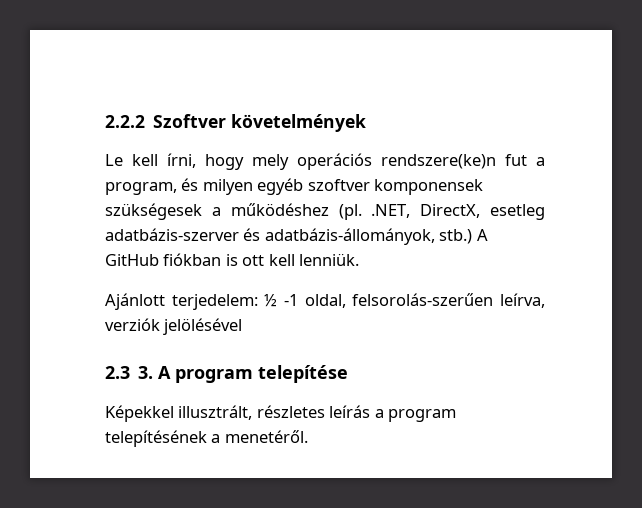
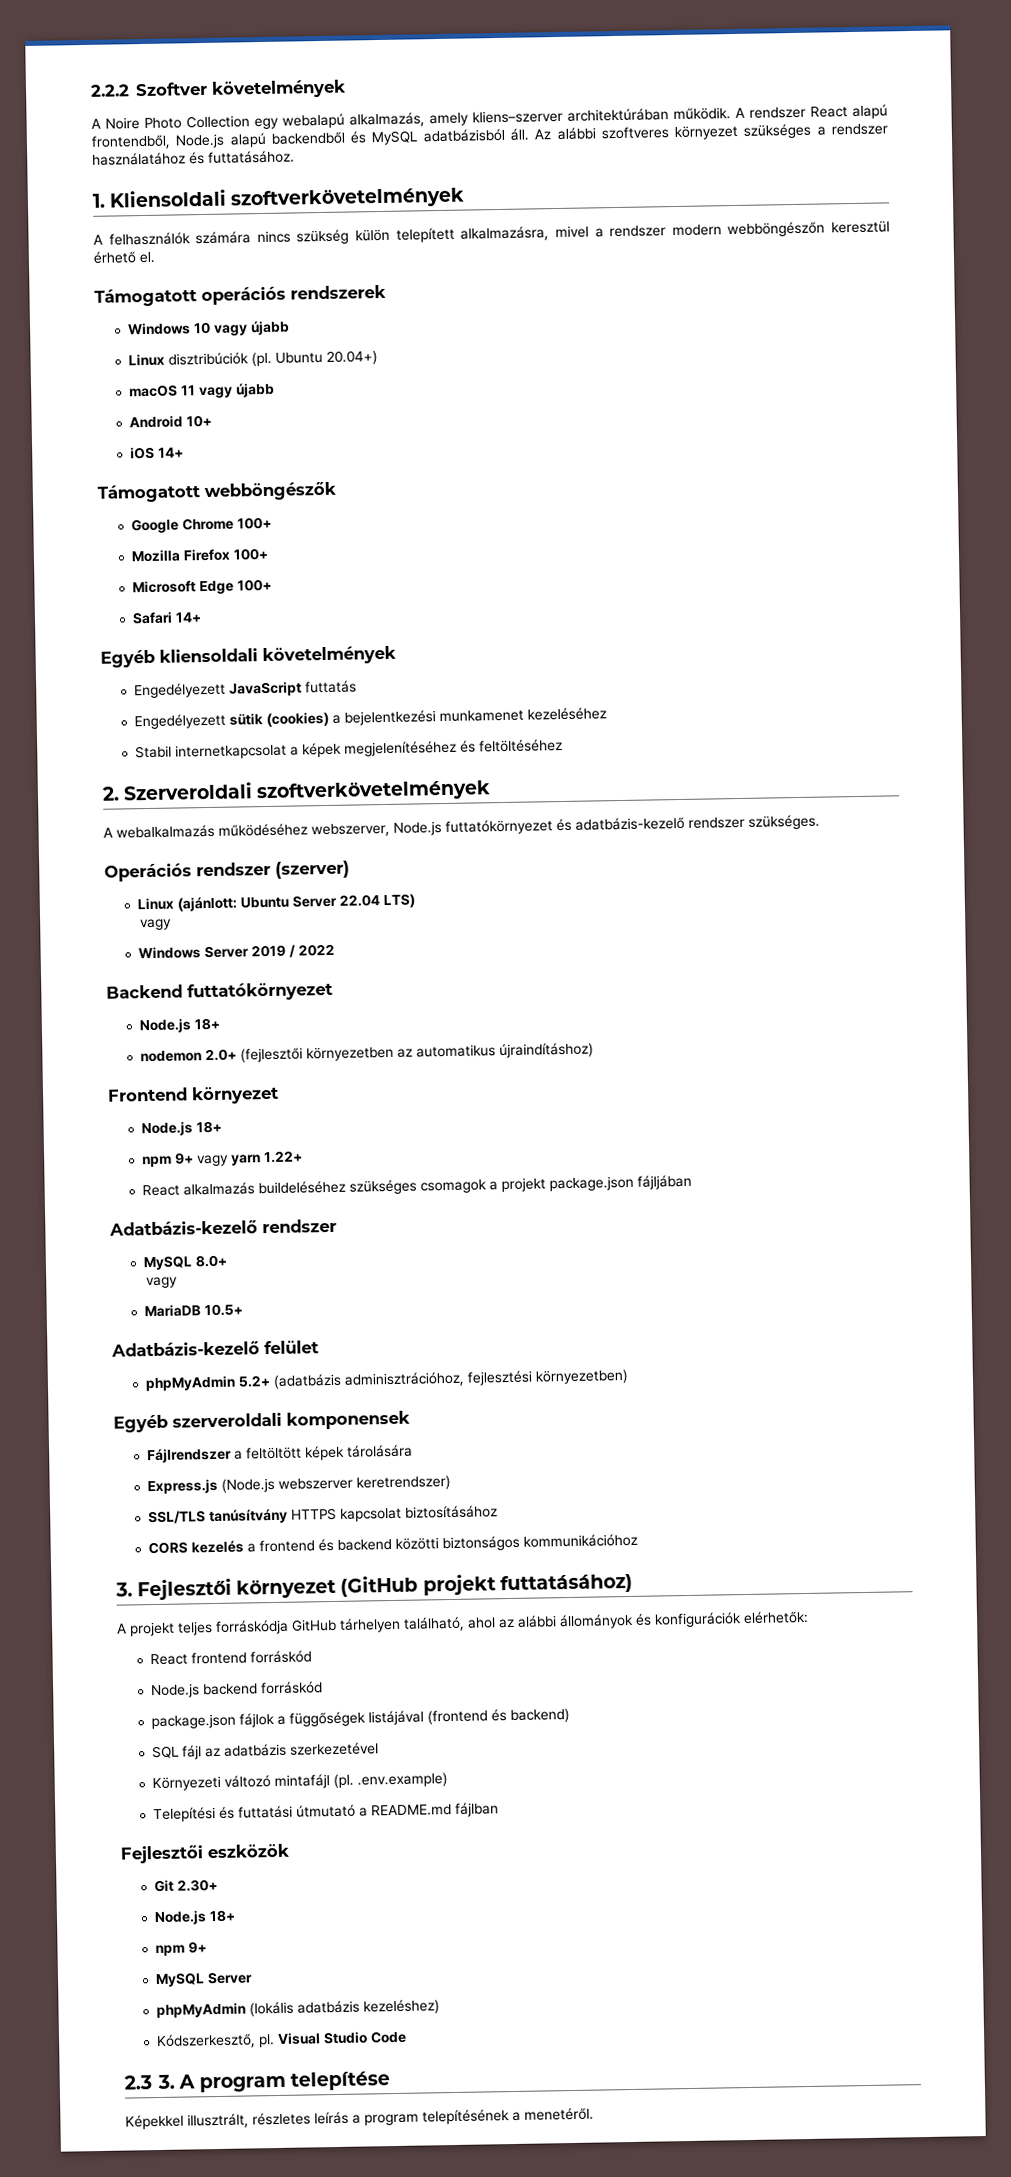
- Le kell írni, hogy mely operációs rendszere(ke)n fut a program, és milyen egyéb szoftver komponensek szükségesek a működéshez (pl. .NET, DirectX, esetleg adatbázis-szerver és adatbázis-állományok, stb.) A GitHub fiókban is ott kell lenniük.
- Ajánlott terjedelem: ½ -1 oldal, felsorolás-szerűen leírva, verziók jelölésével
+ A Noire Photo Collection egy webalapú alkalmazás, amely kliens–szerver architektúrában működik. A rendszer React alapú frontendből, Node.js alapú backendből és MySQL adatbázisból áll. Az alábbi szoftveres környezet szükséges a rendszer használatához és futtatásához.
+ 1. Kliensoldali szoftverkövetelmények
+ A felhasználók számára nincs szükség külön telepített alkalmazásra, mivel a rendszer modern webböngészőn keresztül érhető el.
+ Támogatott operációs rendszerek
+ Windows 10 vagy újabb
+ Linux disztribúciók (pl. Ubuntu 20.04+)
+ macOS 11 vagy újabb
+ Android 10+
+ iOS 14+
+ Támogatott webböngészők
+ Google Chrome 100+
+ Mozilla Firefox 100+
+ Microsoft Edge 100+
+ Safari 14+
+ Egyéb kliensoldali követelmények
+ Engedélyezett JavaScript futtatás
+ Engedélyezett sütik (cookies) a bejelentkezési munkamenet kezeléséhez
+ Stabil internetkapcsolat a képek megjelenítéséhez és feltöltéséhez
+ 2. Szerveroldali szoftverkövetelmények
+ A webalkalmazás működéséhez webszerver, Node.js futtatókörnyezet és adatbázis-kezelő rendszer szükséges.
+ Operációs rendszer (szerver)
+ Linux (ajánlott: Ubuntu Server 22.04 LTS)
+ vagy
+ Windows Server 2019 / 2022
+ Backend futtatókörnyezet
+ Node.js 18+
+ nodemon 2.0+ (fejlesztői környezetben az automatikus újraindításhoz)
+ Frontend környezet
+ Node.js 18+
+ npm 9+ vagy yarn 1.22+
+ React alkalmazás buildeléséhez szükséges csomagok a projekt package.json fájljában
+ Adatbázis-kezelő rendszer
+ MySQL 8.0+
+ vagy
+ MariaDB 10.5+
+ Adatbázis-kezelő felület
+ phpMyAdmin 5.2+ (adatbázis adminisztrációhoz, fejlesztési környezetben)
+ Egyéb szerveroldali komponensek
+ Fájlrendszer a feltöltött képek tárolására
+ Express.js (Node.js webszerver keretrendszer)
+ SSL/TLS tanúsítvány HTTPS kapcsolat biztosításához
+ CORS kezelés a frontend és backend közötti biztonságos kommunikációhoz
+ 3. Fejlesztői környezet (GitHub projekt futtatásához)
+ A projekt teljes forráskódja GitHub tárhelyen található, ahol az alábbi állományok és konfigurációk elérhetők:
+ React frontend forráskód
+ Node.js backend forráskód
+ package.json fájlok a függőségek listájával (frontend és backend)
+ SQL fájl az adatbázis szerkezetével
+ Környezeti változó mintafájl (pl. .env.example)
+ Telepítési és futtatási útmutató a README.md fájlban
+ Fejlesztői eszközök
+ Git 2.30+
+ Node.js 18+
+ npm 9+
+ MySQL Server
+ phpMyAdmin (lokális adatbázis kezeléshez)
+ Kódszerkesztő, pl. Visual Studio Code

